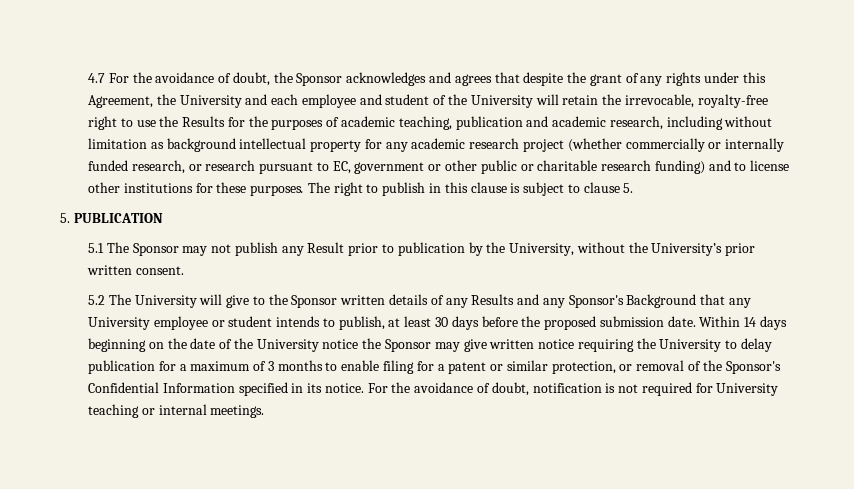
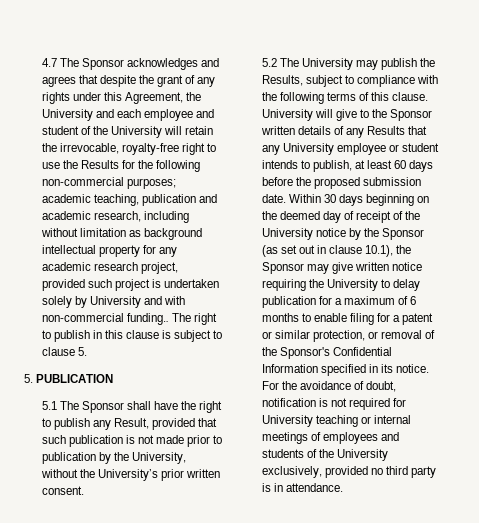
- 4.7 For the avoidance of doubt, the Sponsor acknowledges and agrees that despite the grant of any rights under this Agreement, the University and each employee and student of the University will retain the irrevocable, royalty-free right to use the Results for the purposes of academic teaching, publication and academic research, including without limitation as background intellectual property for any academic research project (whether commercially or internally funded research, or research pursuant to EC, government or other public or charitable research funding) and to license other institutions for these purposes.
+ 4.7 The Sponsor acknowledges and agrees that despite the grant of any rights under this Agreement, the University and each employee and student of the University will retain the irrevocable, royalty-free right to use the Results for the following non-commercial purposes; academic teaching, publication and academic research, including without limitation as background intellectual property for any academic research project, provided such project is undertaken solely by University and with non-commercial funding..
- 5.1 The Sponsor may not publish any Result prior to publication by the University, without the University’s prior written consent.
+ 5.1 The Sponsor shall have the right to publish any Result, provided that such publication is not made prior to publication by the University, without the University’s prior written consent.
- 5.2 The University will give to the Sponsor written details of any Results and any Sponsor's Background that any University employee or student intends to publish, at least 30 days before the proposed submission date.
+ 5.2 The University may publish the Results, subject to compliance with the following terms of this clause. University will give to the Sponsor written details of any Results that any University employee or student intends to publish, at least 60 days before the proposed submission date.
- Within 14 days beginning on the date of the University notice the Sponsor may give written notice requiring the University to delay publication for a maximum of 3 months to enable filing for a patent or similar protection, or removal of the Sponsor's Confidential Information specified in its notice.
+ Within 30 days beginning on the deemed day of receipt of the University notice by the Sponsor (as set out in clause 10.1), the Sponsor may give written notice requiring the University to delay publication for a maximum of 6 months to enable filing for a patent or similar protection, or removal of the Sponsor's Confidential Information specified in its notice.
- For the avoidance of doubt, notification is not required for University teaching or internal meetings.
+ For the avoidance of doubt, notification is not required for University teaching or internal meetings of employees and students of the University exclusively, provided no third party is in attendance.

